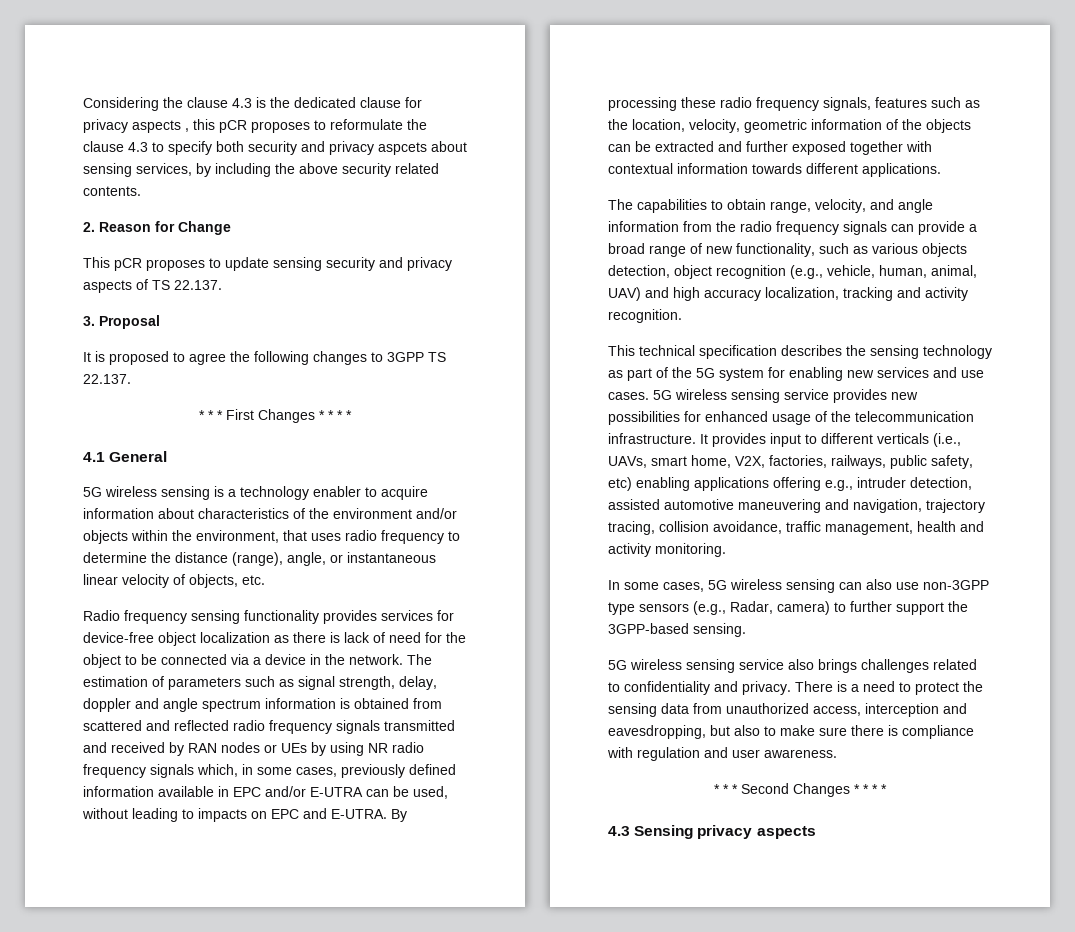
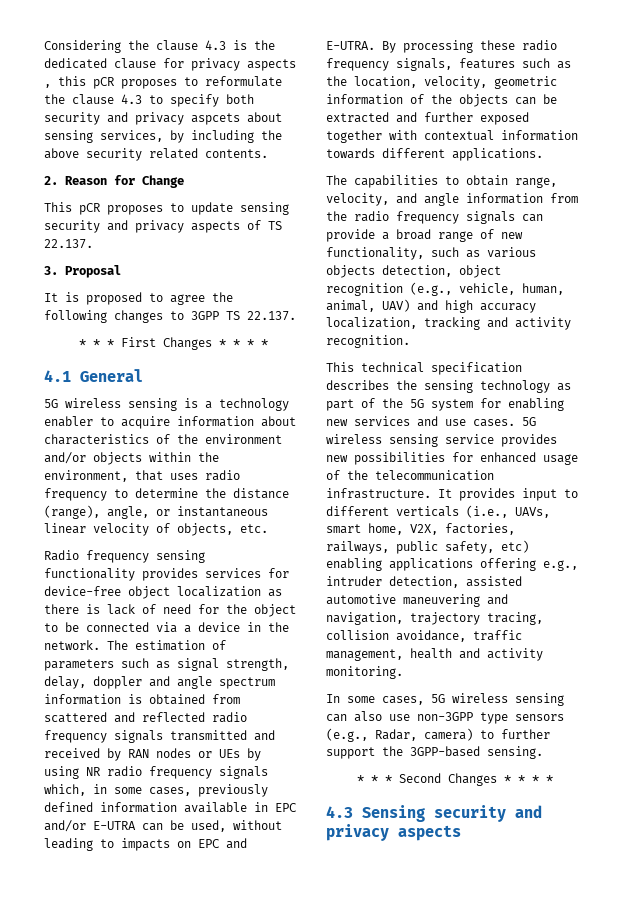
- 5G wireless sensing service also brings challenges related to confidentiality and privacy. There is a need to protect the sensing data from unauthorized access, interception and eavesdropping, but also to make sure there is compliance with regulation and user awareness.
- 4.3 Sensing privacy aspects
+ 4.3 Sensing security and privacy aspects

